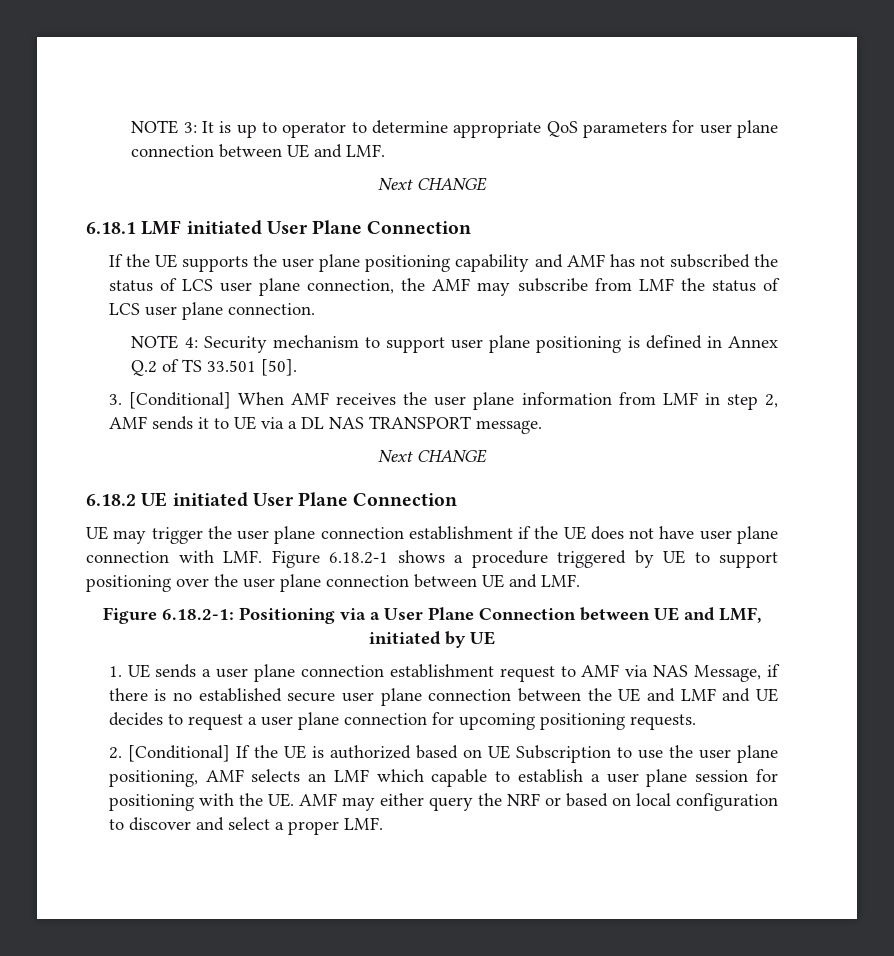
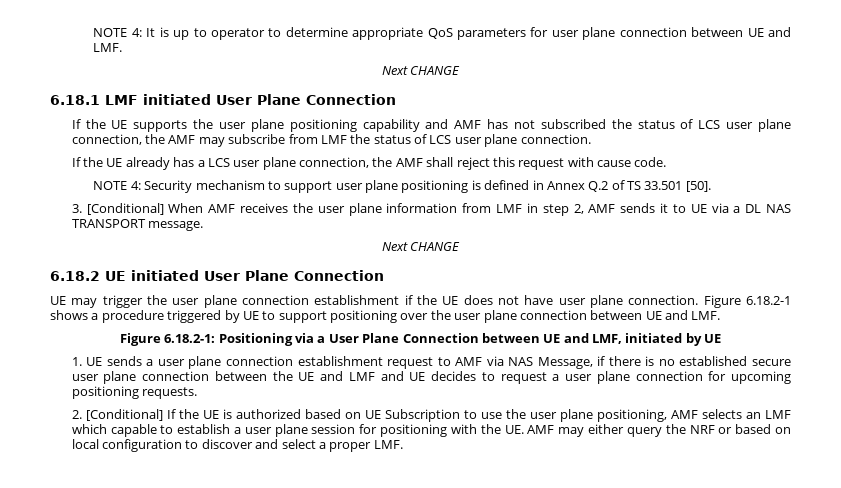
- NOTE 3: It is up to operator to determine appropriate QoS parameters for user plane connection between UE and LMF.
+ NOTE 4: It is up to operator to determine appropriate QoS parameters for user plane connection between UE and LMF.
+ If the UE already has a LCS user plane connection, the AMF shall reject this request with cause code.
- UE may trigger the user plane connection establishment if the UE does not have user plane connection with LMF. Figure 6.18.2-1 shows a procedure triggered by UE to support positioning over the user plane connection between UE and LMF.
+ UE may trigger the user plane connection establishment if the UE does not have user plane connection. Figure 6.18.2-1 shows a procedure triggered by UE to support positioning over the user plane connection between UE and LMF.

